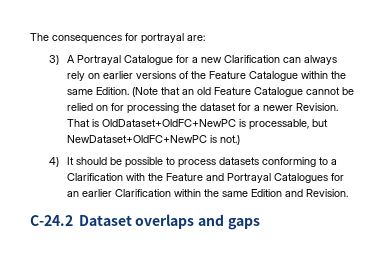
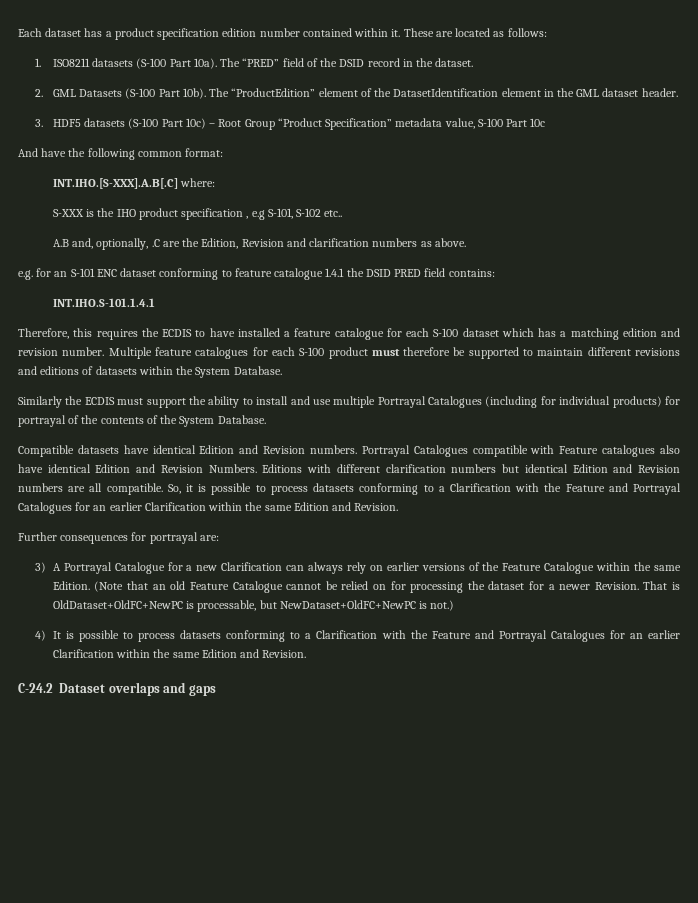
- The consequences for portrayal are:
+ Each dataset has a product specification edition number contained within it. These are located as follows:
+ 1. ISO8211 datasets (S-100 Part 10a). The “PRED” field of the DSID record in the dataset.
+ 2. GML Datasets (S-100 Part 10b). The “ProductEdition” element of the DatasetIdentification element in the GML dataset header.
+ 3. HDF5 datasets (S-100 Part 10c) – Root Group “Product Specification” metadata value, S-100 Part 10c
+ And have the following common format:
+ INT.IHO.[S-XXX].A.B[.C] where:
+ S-XXX is the IHO product specification , e.g S-101, S-102 etc..
+ A.B and, optionally, .C are the Edition, Revision and clarification numbers as above.
+ e.g. for an S-101 ENC dataset conforming to feature catalogue 1.4.1 the DSID PRED field contains:
+ INT.IHO.S-101.1.4.1
+ Therefore, this requires the ECDIS to have installed a feature catalogue for each S-100 dataset which has a matching edition and revision number. Multiple feature catalogues for each S-100 product must therefore be supported to maintain different revisions and editions of datasets within the System Database.
+ Similarly the ECDIS must support the ability to install and use multiple Portrayal Catalogues (including for individual products) for portrayal of the contents of the System Database.
+ Compatible datasets have identical Edition and Revision numbers. Portrayal Catalogues compatible with Feature catalogues also have identical Edition and Revision Numbers. Editions with different clarification numbers but identical Edition and Revision numbers are all compatible. So, it is possible to process datasets conforming to a Clarification with the Feature and Portrayal Catalogues for an earlier Clarification within the same Edition and Revision.
+ Further consequences for portrayal are:
- 4) It should be possible to process datasets conforming to a Clarification with the Feature and Portrayal Catalogues for an earlier Clarification within the same Edition and Revision.
+ 4) It is possible to process datasets conforming to a Clarification with the Feature and Portrayal Catalogues for an earlier Clarification within the same Edition and Revision.

